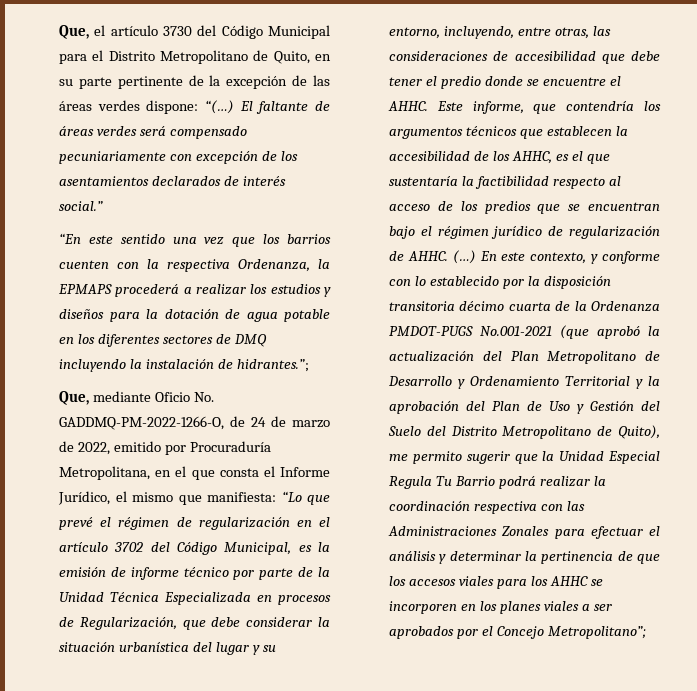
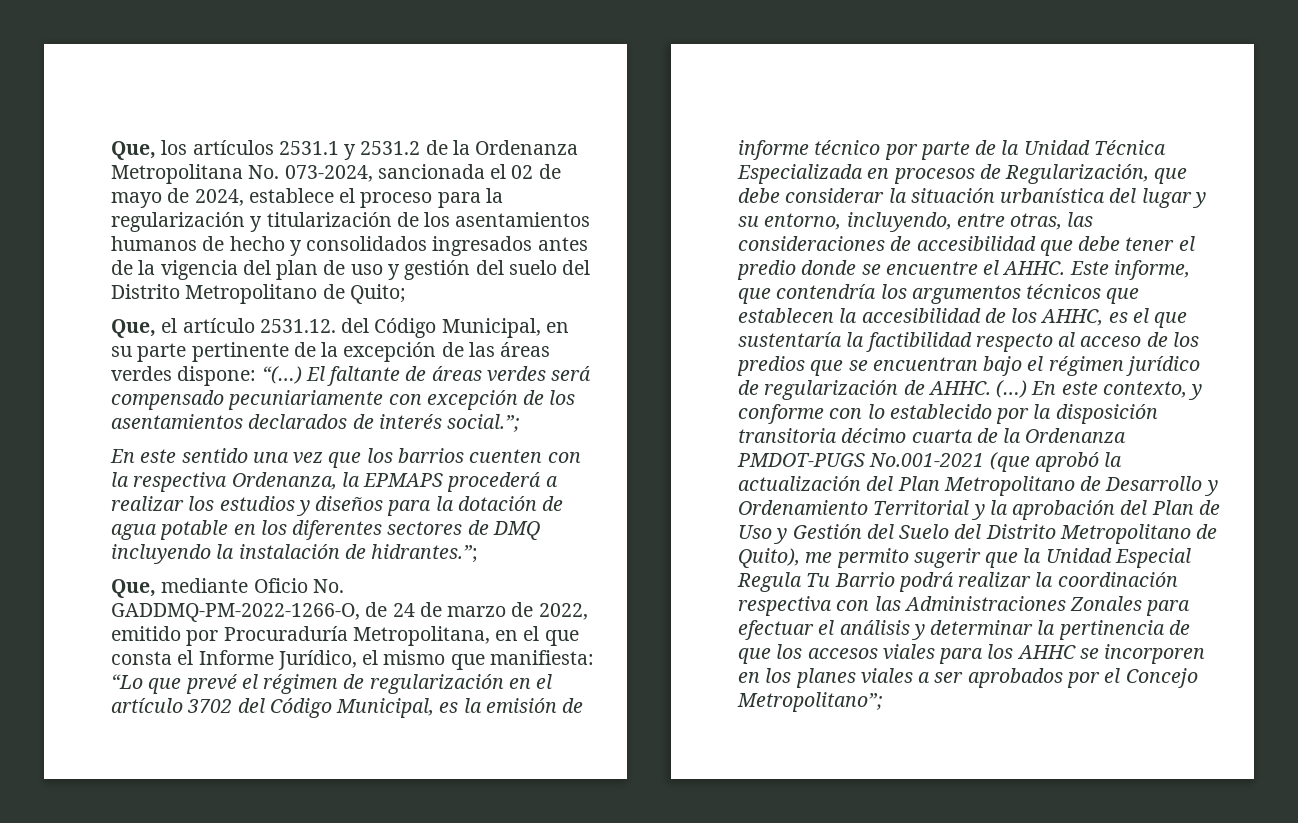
- Que, el artículo 3730 del Código Municipal para el Distrito Metropolitano de Quito, en su parte pertinente de la excepción de las áreas verdes dispone: “(…)
+ Que, los artículos 2531.1 y 2531.2 de la Ordenanza Metropolitana No. 073-2024, sancionada el 02 de mayo de 2024, establece el proceso para la regularización y titularización de los asentamientos humanos de hecho y consolidados ingresados antes de la vigencia del plan de uso y gestión del suelo del Distrito Metropolitano de Quito;
+ Que, el artículo 2531.12. del Código Municipal, en su parte pertinente de la excepción de las áreas verdes dispone: “(…)
- El faltante de áreas verdes será compensado pecuniariamente con excepción de los asentamientos declarados de interés social.”
- “En este sentido una vez que los barrios cuenten con la respectiva Ordenanza, la EPMAPS procederá a realizar los estudios y diseños para la dotación de agua potable en los diferentes sectores de DMQ incluyendo la instalación de hidrantes.”;
+ El faltante de áreas verdes será compensado pecuniariamente con excepción de los asentamientos declarados de interés social.”;
+ En este sentido una vez que los barrios cuenten con la respectiva Ordenanza, la EPMAPS procederá a realizar los estudios y diseños para la dotación de agua potable en los diferentes sectores de DMQ incluyendo la instalación de hidrantes.”;

